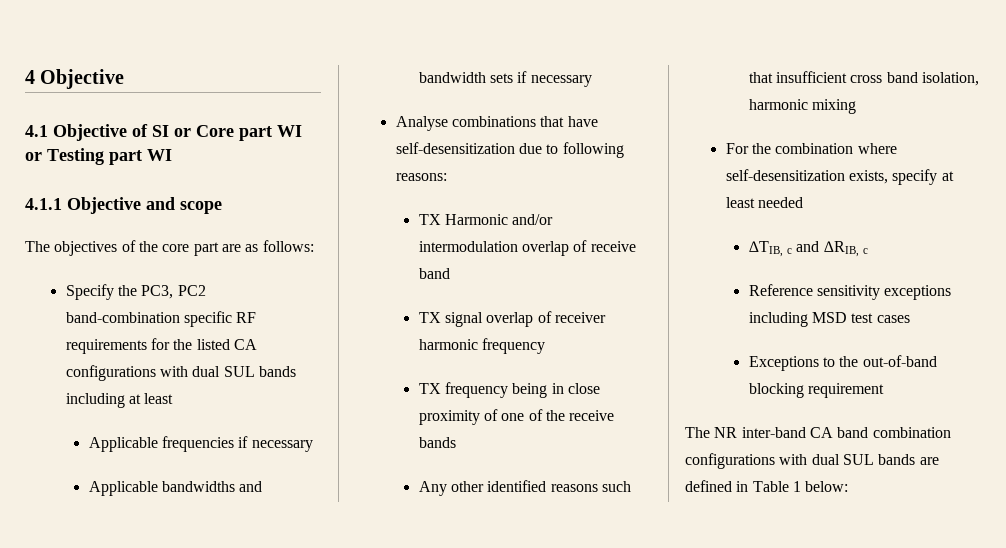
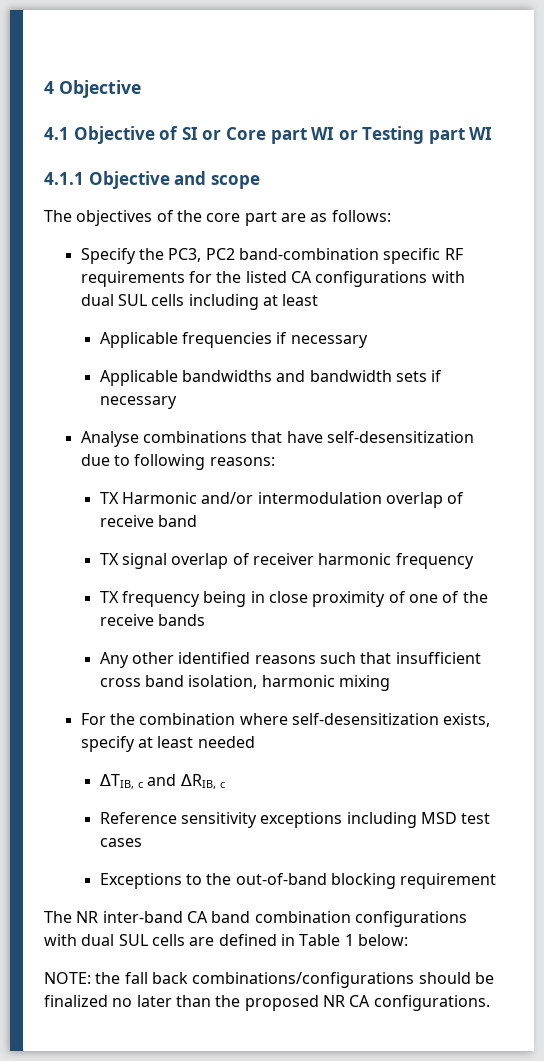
- Specify the PC3, PC2 band-combination specific RF requirements for the listed CA configurations with dual SUL bands including at least
+ Specify the PC3, PC2 band-combination specific RF requirements for the listed CA configurations with dual SUL cells including at least
- The NR inter-band CA band combination configurations with dual SUL bands are defined in Table 1 below:
+ The NR inter-band CA band combination configurations with dual SUL cells are defined in Table 1 below:
+ NOTE: the fall back combinations/configurations should be finalized no later than the proposed NR CA configurations.

